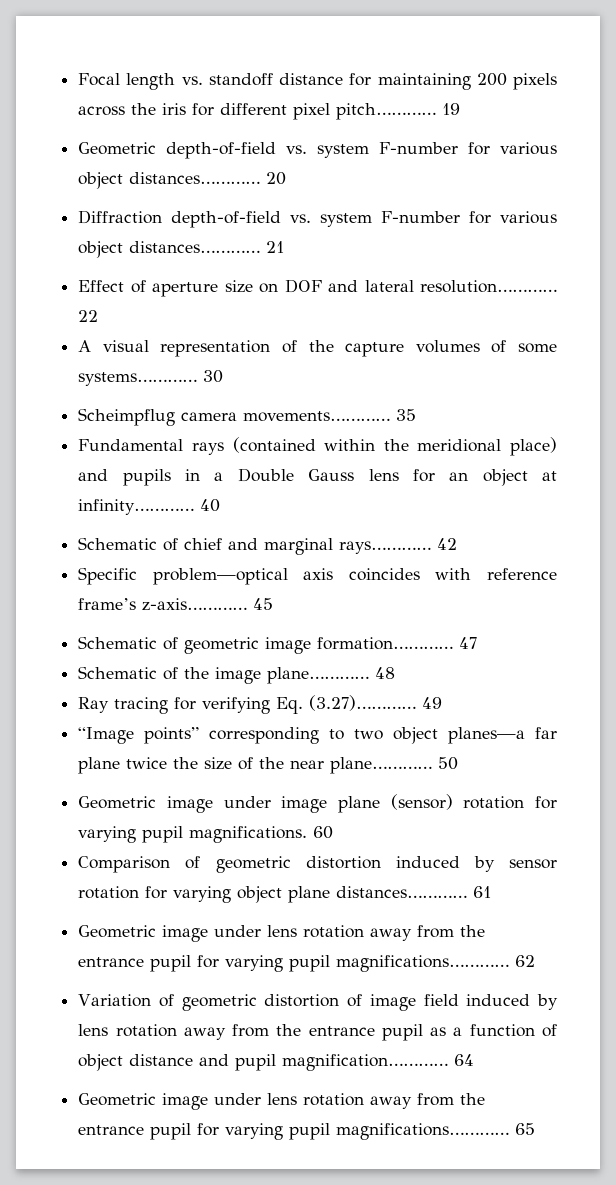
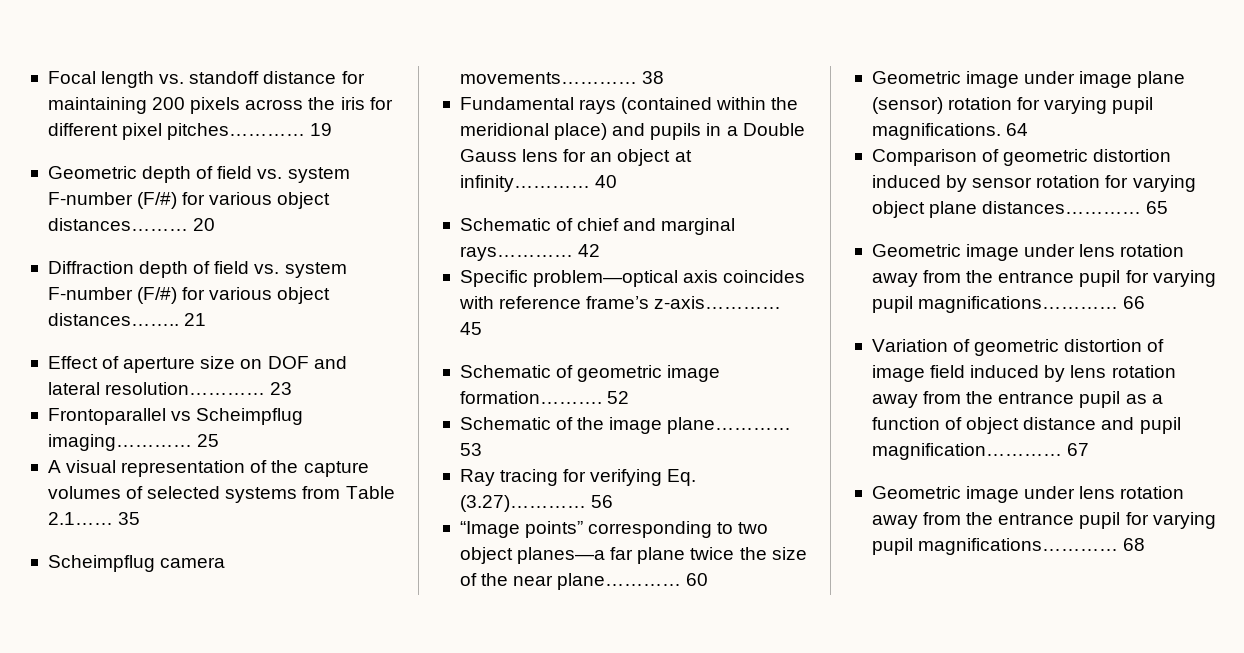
- Focal length vs. standoff distance for maintaining 200 pixels across the iris for different pixel pitch…………
+ Focal length vs. standoff distance for maintaining 200 pixels across the iris for different pixel pitches…………
- Geometric depth-of-field vs. system F-number for various object distances…………
+ Geometric depth of field vs. system F-number (F/#) for various object distances………
- Diffraction depth-of-field vs. system F-number for various object distances…………
+ Diffraction depth of field vs. system F-number (F/#) for various object distances……..
- 22
+ 23
+ Frontoparallel vs Scheimpflug imaging………… 25
- A visual representation of the capture volumes of some systems………… 30
+ A visual representation of the capture volumes of selected systems from Table 2.1…… 35
- 35
+ 38
- Schematic of geometric image formation………… 47
+ Schematic of geometric image formation………. 52
- 48
+ 53
- 49
+ 56
- 50
+ 60
- 60
+ 64
- 61
+ 65
- 62
+ 66
- 64
+ 67
- 65
+ 68

